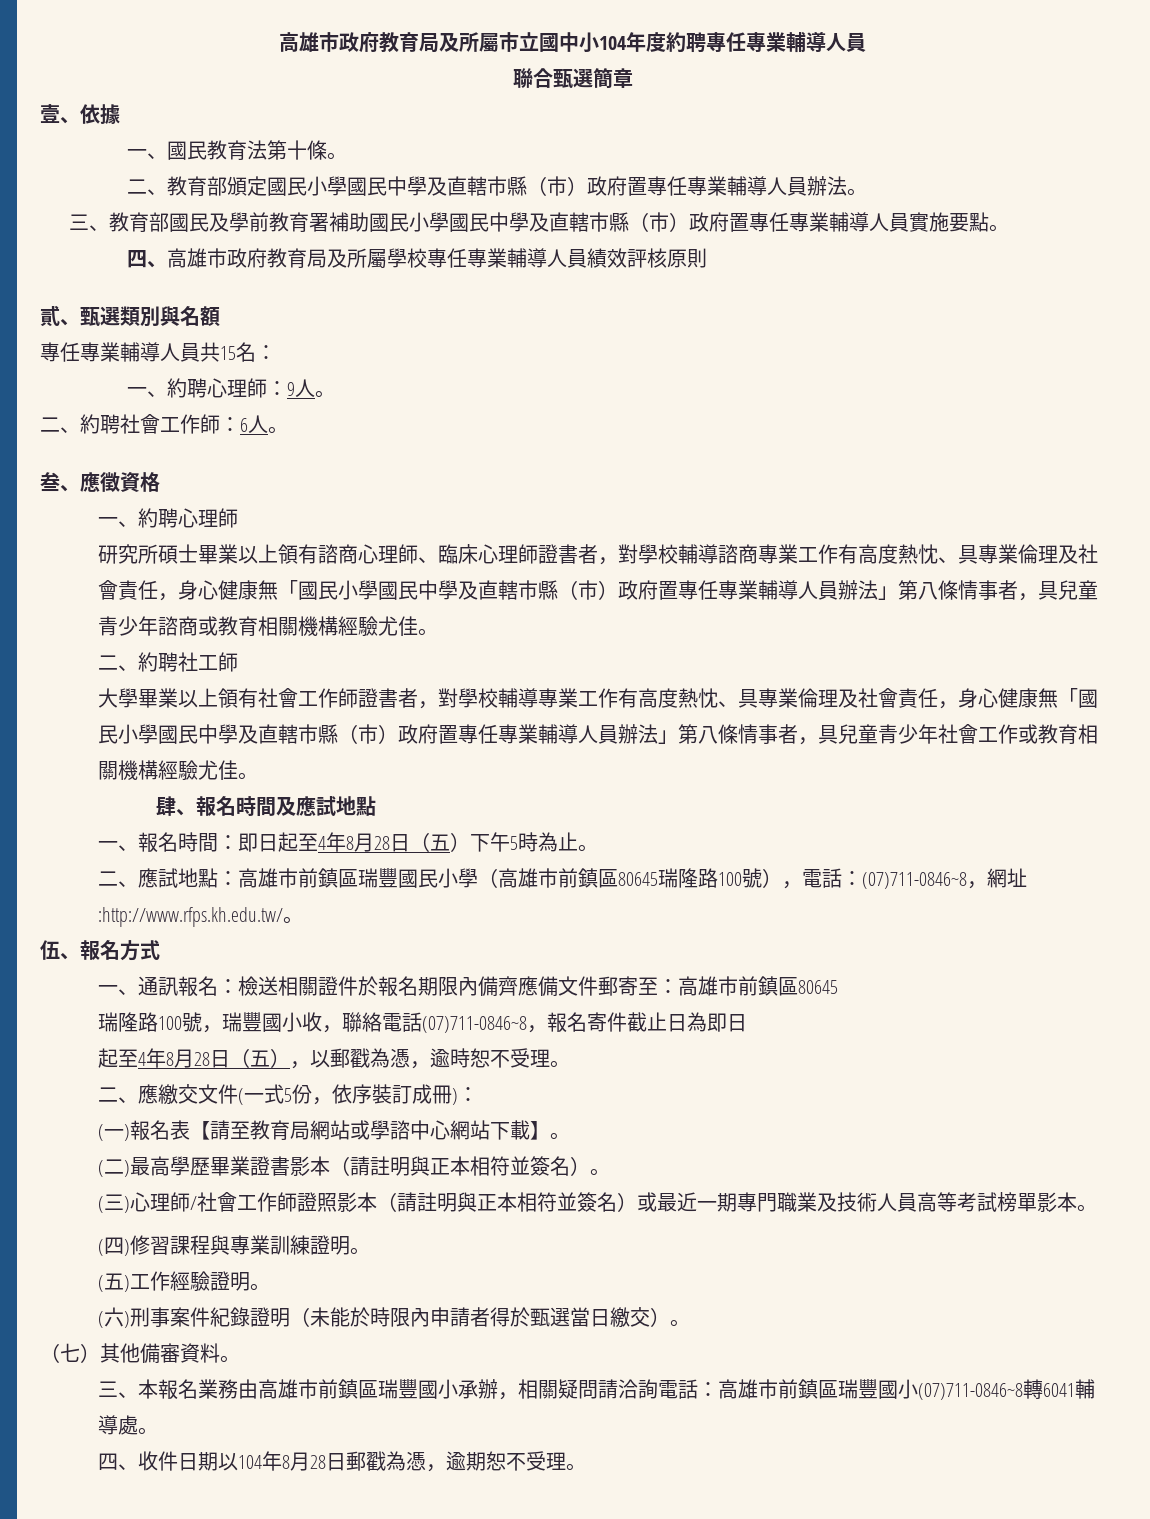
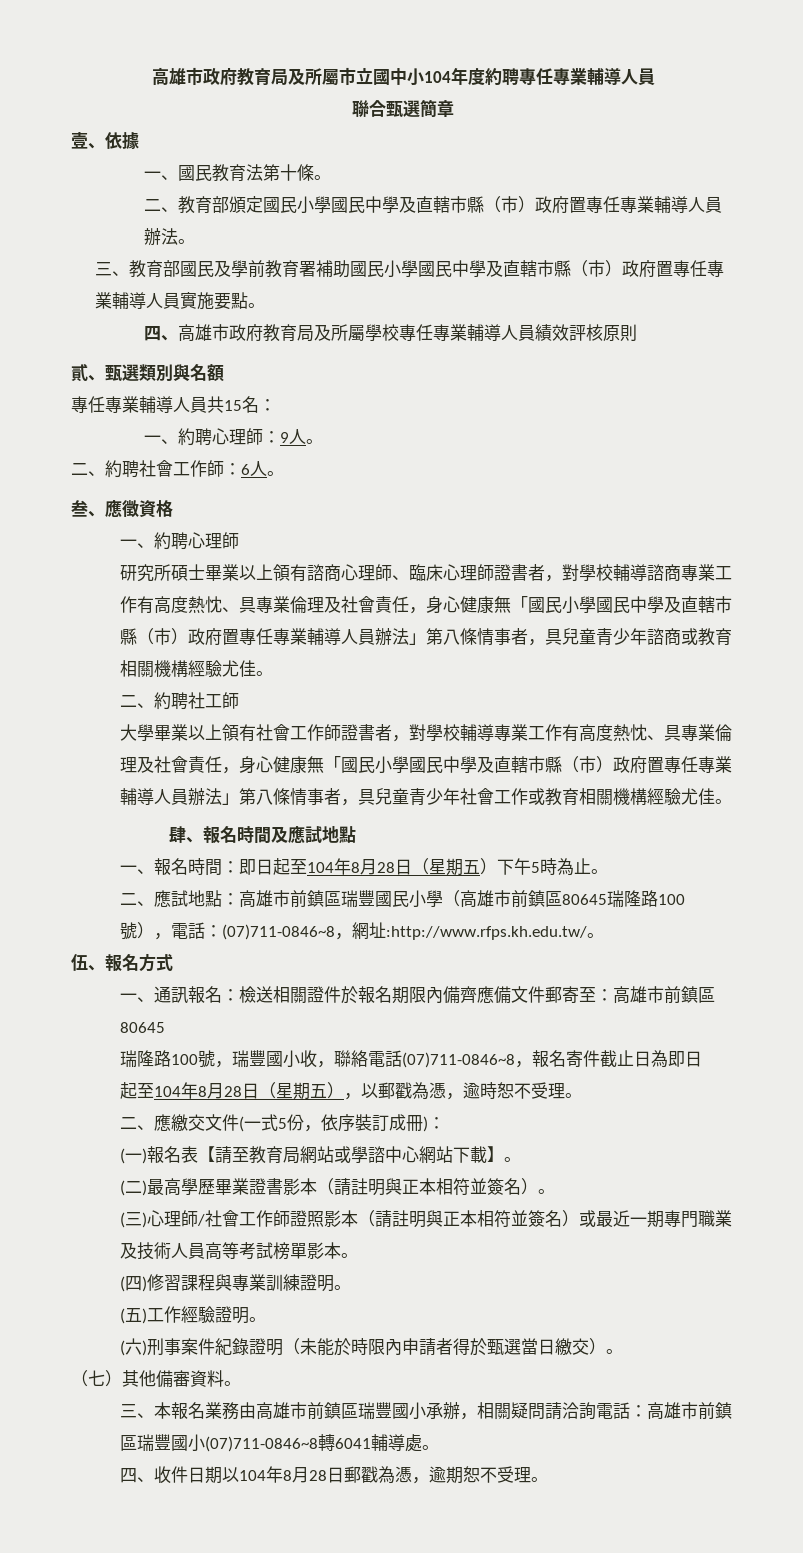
- 一、報名時間：即日起至4年8月28日（五）下午5時為止。
+ 一、報名時間：即日起至104年8月28日（星期五）下午5時為止。
- 起至4年8月28日（五），以郵戳為憑，逾時恕不受理。
+ 起至104年8月28日（星期五），以郵戳為憑，逾時恕不受理。

